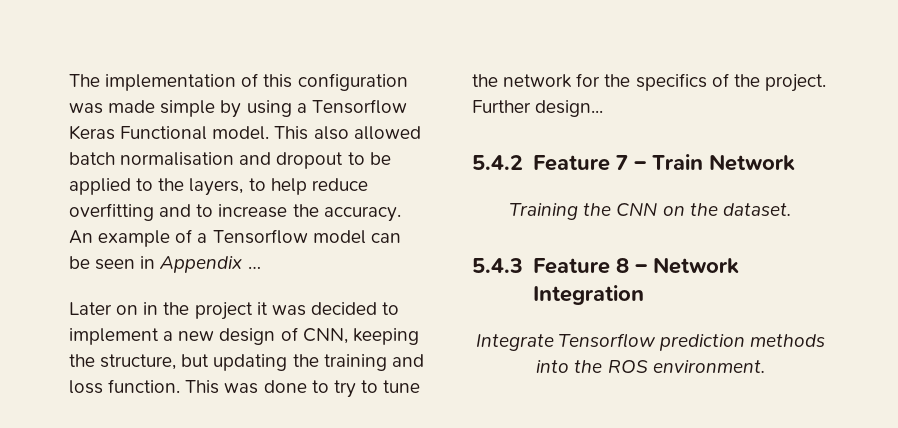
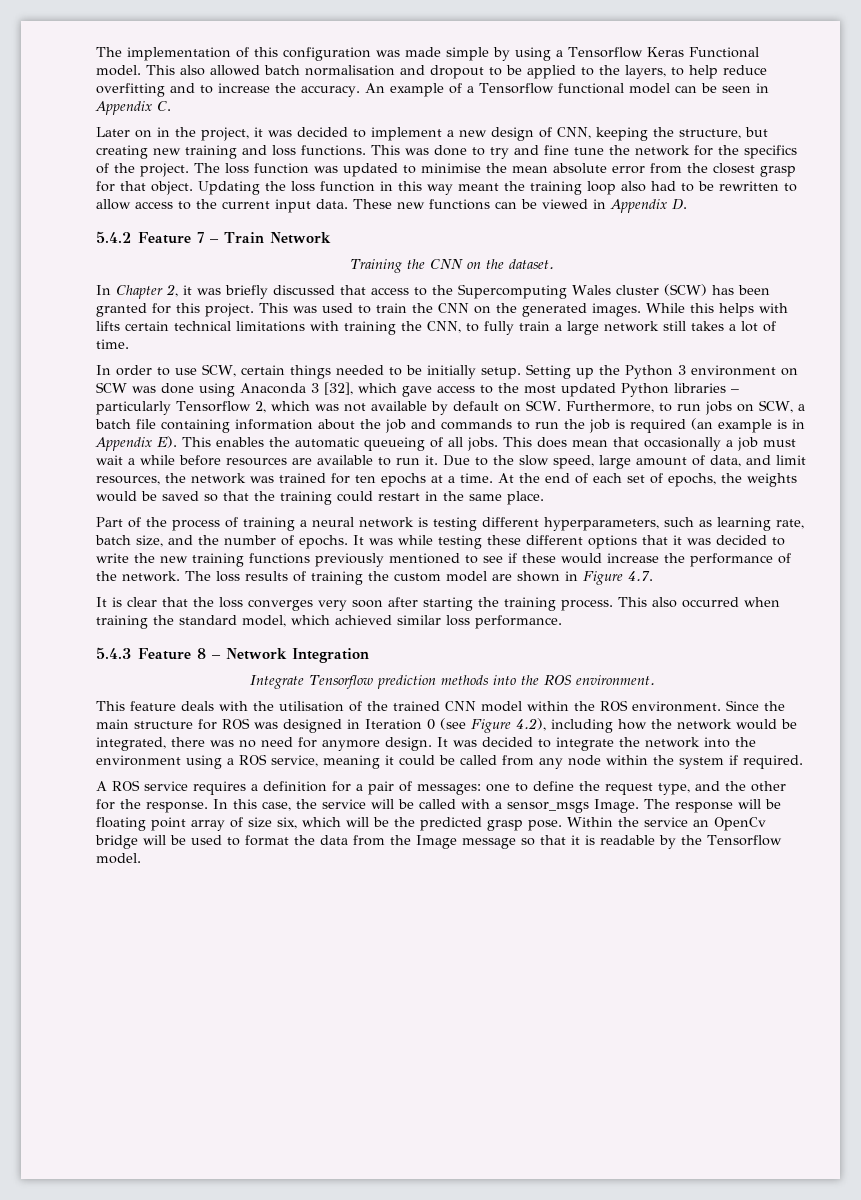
- An example of a Tensorflow model can be seen in Appendix …
+ An example of a Tensorflow functional model can be seen in Appendix C.
- Later on in the project it was decided to implement a new design of CNN, keeping the structure, but updating the training and loss function.
+ Later on in the project, it was decided to implement a new design of CNN, keeping the structure, but creating new training and loss functions.
- This was done to try to tune the network for the specifics of the project.
+ This was done to try and fine tune the network for the specifics of the project.
- Further design...
+ The loss function was updated to minimise the mean absolute error from the closest grasp for that object. Updating the loss function in this way meant the training loop also had to be rewritten to allow access to the current input data. These new functions can be viewed in Appendix D.
+ In Chapter 2, it was briefly discussed that access to the Supercomputing Wales cluster (SCW) has been granted for this project. This was used to train the CNN on the generated images. While this helps with lifts certain technical limitations with training the CNN, to fully train a large network still takes a lot of time.
+ In order to use SCW, certain things needed to be initially setup. Setting up the Python 3 environment on SCW was done using Anaconda 3 [32], which gave access to the most updated Python libraries – particularly Tensorflow 2, which was not available by default on SCW. Furthermore, to run jobs on SCW, a batch file containing information about the job and commands to run the job is required (an example is in Appendix E). This enables the automatic queueing of all jobs. This does mean that occasionally a job must wait a while before resources are available to run it. Due to the slow speed, large amount of data, and limit resources, the network was trained for ten epochs at a time. At the end of each set of epochs, the weights would be saved so that the training could restart in the same place.
+ Part of the process of training a neural network is testing different hyperparameters, such as learning rate, batch size, and the number of epochs. It was while testing these different options that it was decided to write the new training functions previously mentioned to see if these would increase the performance of the network. The loss results of training the custom model are shown in Figure 4.7.
+ It is clear that the loss converges very soon after starting the training process. This also occurred when training the standard model, which achieved similar loss performance.
+ This feature deals with the utilisation of the trained CNN model within the ROS environment. Since the main structure for ROS was designed in Iteration 0 (see Figure 4.2), including how the network would be integrated, there was no need for anymore design. It was decided to integrate the network into the environment using a ROS service, meaning it could be called from any node within the system if required.
+ A ROS service requires a definition for a pair of messages: one to define the request type, and the other for the response. In this case, the service will be called with a sensor_msgs Image. The response will be floating point array of size six, which will be the predicted grasp pose. Within the service an OpenCv bridge will be used to format the data from the Image message so that it is readable by the Tensorflow model.

